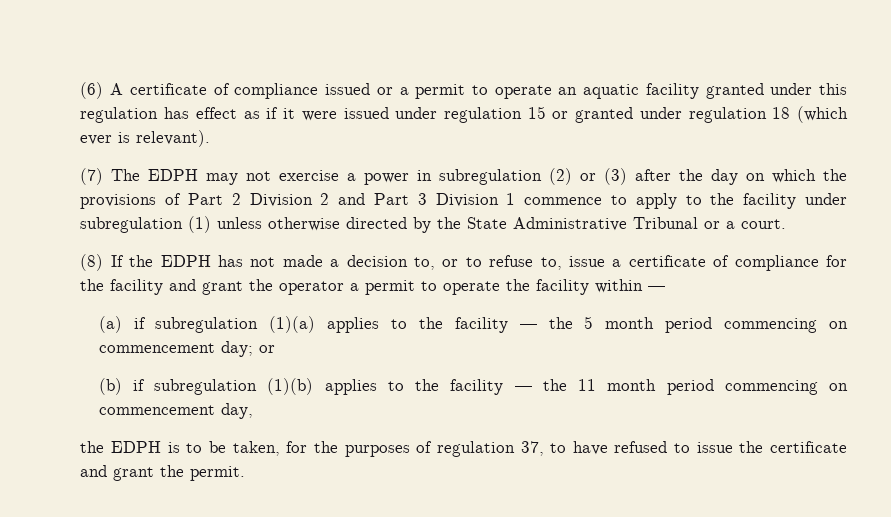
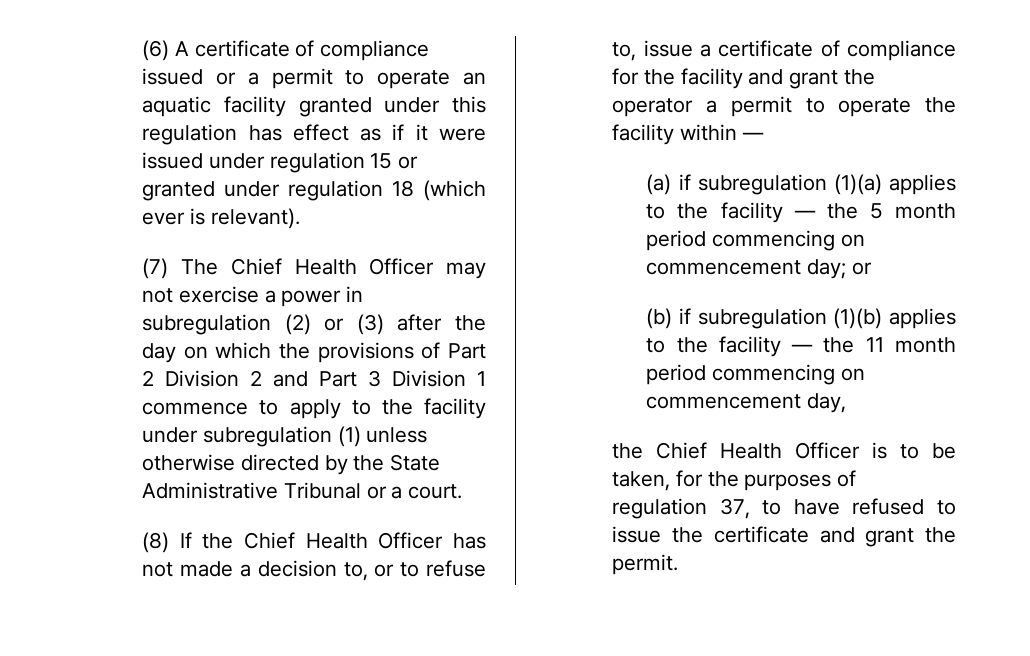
- (7) The EDPH may not exercise a power in subregulation (2) or (3) after the day on which the provisions of Part 2 Division 2 and Part 3 Division 1 commence to apply to the facility under subregulation (1) unless otherwise directed by the State Administrative Tribunal or a court.
+ (7) The Chief Health Officer may not exercise a power in subregulation (2) or (3) after the day on which the provisions of Part 2 Division 2 and Part 3 Division 1 commence to apply to the facility under subregulation (1) unless otherwise directed by the State Administrative Tribunal or a court.
- (8) If the EDPH has not made a decision to, or to refuse to, issue a certificate of compliance for the facility and grant the operator a permit to operate the facility within —
+ (8) If the Chief Health Officer has not made a decision to, or to refuse to, issue a certificate of compliance for the facility and grant the operator a permit to operate the facility within —
- the EDPH is to be taken, for the purposes of regulation 37, to have refused to issue the certificate and grant the permit.
+ the Chief Health Officer is to be taken, for the purposes of regulation 37, to have refused to issue the certificate and grant the permit.

